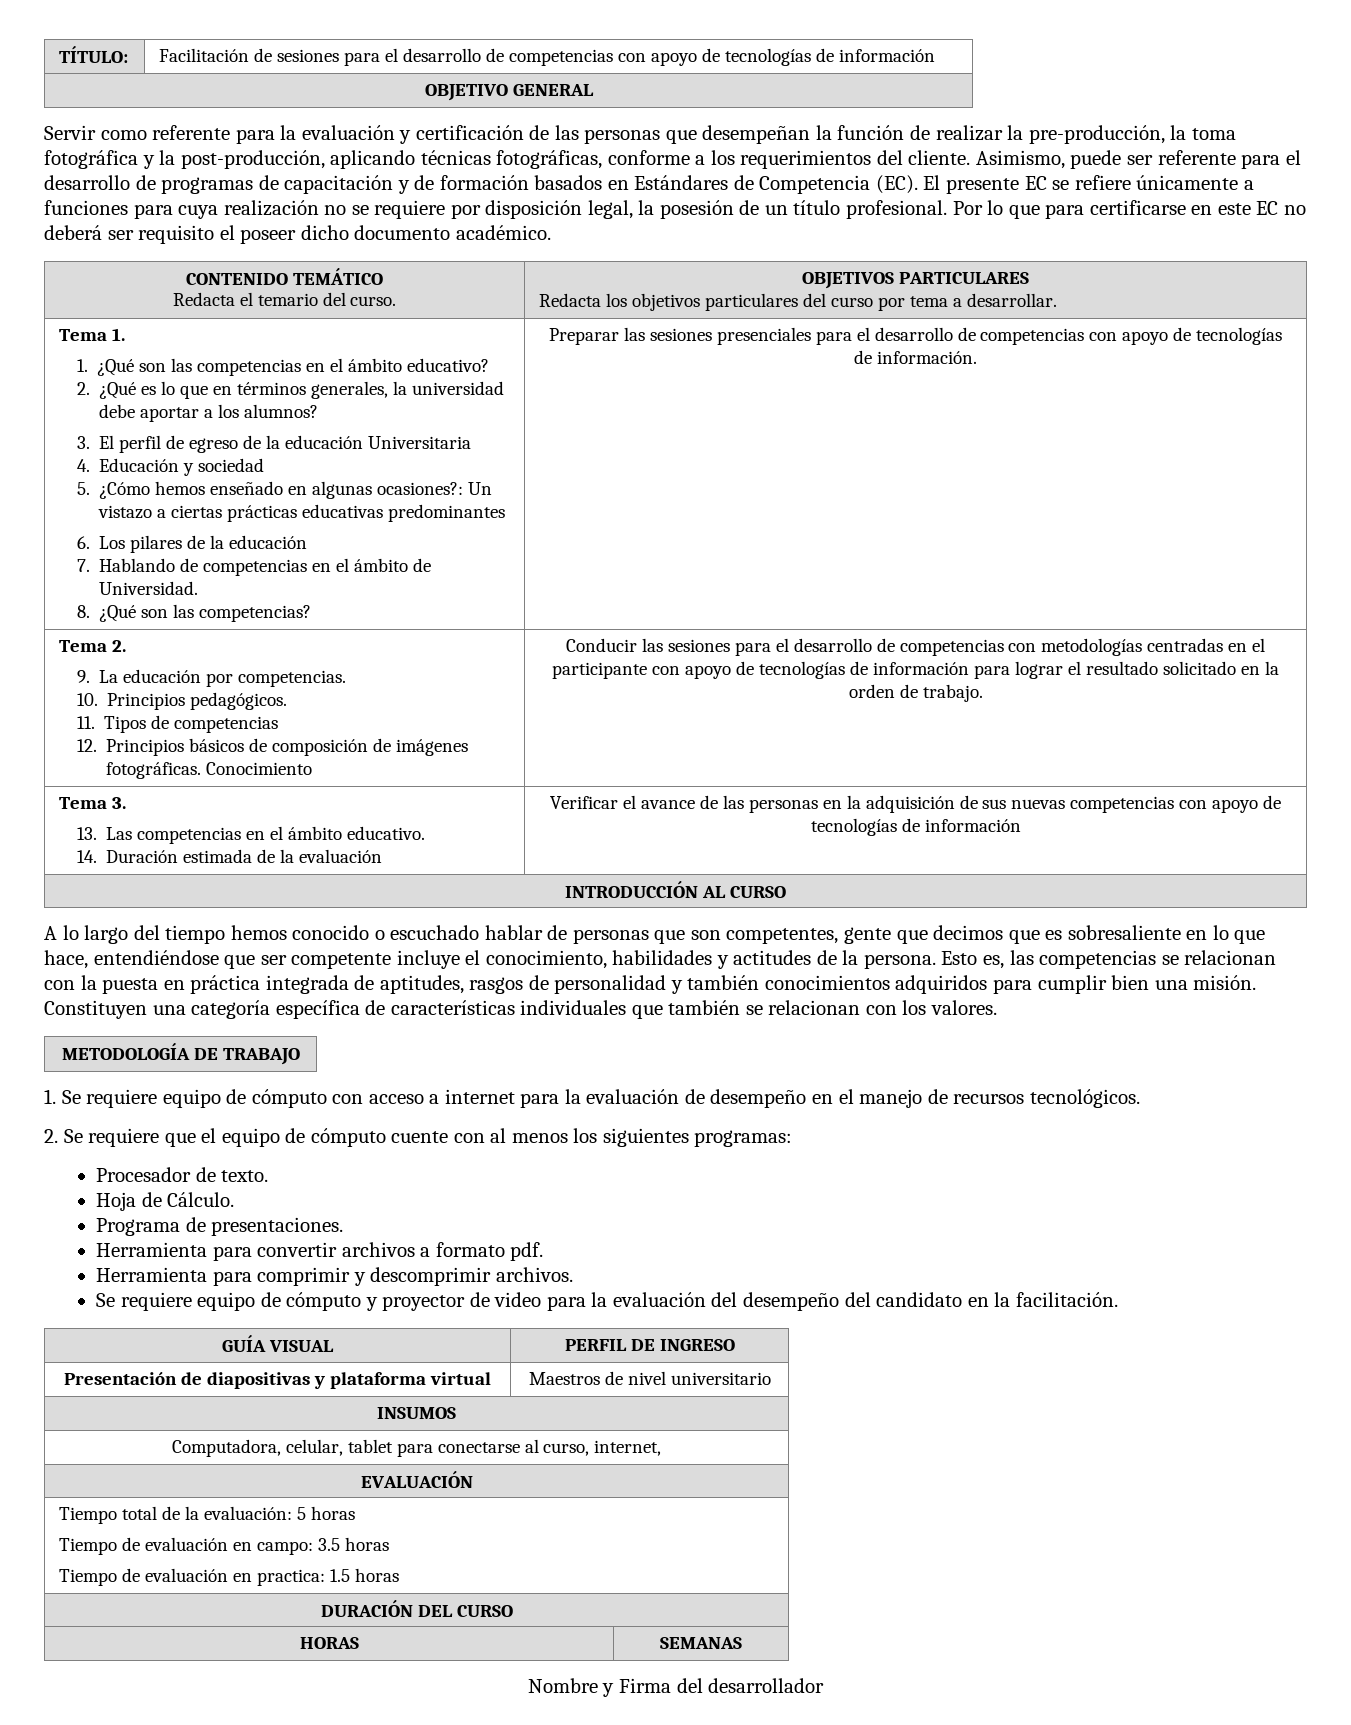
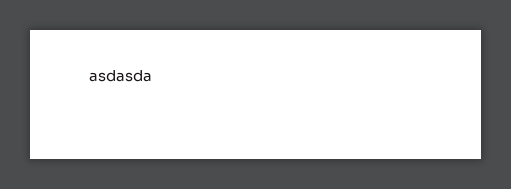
- TÍTULO: | Facilitación de sesiones para el desarrollo de competencias con apoyo de tecnologías de información
- OBJETIVO GENERAL
- Servir como referente para la evaluación y certificación de las personas que desempeñan la función de realizar la pre-producción, la toma fotográfica y la post-producción, aplicando técnicas fotográficas, conforme a los requerimientos del cliente. Asimismo, puede ser referente para el desarrollo de programas de capacitación y de formación basados en Estándares de Competencia (EC). El presente EC se refiere únicamente a funciones para cuya realización no se requiere por disposición legal, la posesión de un título profesional. Por lo que para certificarse en este EC no deberá ser requisito el poseer dicho documento académico.
- CONTENIDO TEMÁTICO
- Redacta el temario del curso. | OBJETIVOS PARTICULARES
- Redacta los objetivos particulares del curso por tema a desarrollar.
- Tema 1.
- 1. ¿Qué son las competencias en el ámbito educativo?
- 2. ¿Qué es lo que en términos generales, la universidad debe aportar a los alumnos?
- 3. El perfil de egreso de la educación Universitaria
- 4. Educación y sociedad
- 5. ¿Cómo hemos enseñado en algunas ocasiones?: Un vistazo a ciertas prácticas educativas predominantes
- 6. Los pilares de la educación
- 7. Hablando de competencias en el ámbito de Universidad.
- 8. ¿Qué son las competencias? | Preparar las sesiones presenciales para el desarrollo de competencias con apoyo de tecnologías de información.
- Tema 2.
- 9. La educación por competencias.
- 10. Principios pedagógicos.
- 11. Tipos de competencias
- 12. Principios básicos de composición de imágenes fotográficas. Conocimiento | Conducir las sesiones para el desarrollo de competencias con metodologías centradas en el participante con apoyo de tecnologías de información para lograr el resultado solicitado en la orden de trabajo.
- Tema 3.
- 13. Las competencias en el ámbito educativo.
- 14. Duración estimada de la evaluación | Verificar el avance de las personas en la adquisición de sus nuevas competencias con apoyo de tecnologías de información
- INTRODUCCIÓN AL CURSO
- A lo largo del tiempo hemos conocido o escuchado hablar de personas que son competentes, gente que decimos que es sobresaliente en lo que hace, entendiéndose que ser competente incluye el conocimiento, habilidades y actitudes de la persona. Esto es, las competencias se relacionan con la puesta en práctica integrada de aptitudes, rasgos de personalidad y también conocimientos adquiridos para cumplir bien una misión. Constituyen una categoría específica de características individuales que también se relacionan con los valores.
- METODOLOGÍA DE TRABAJO
- 1. Se requiere equipo de cómputo con acceso a internet para la evaluación de desempeño en el manejo de recursos tecnológicos.
- 2. Se requiere que el equipo de cómputo cuente con al menos los siguientes programas:
- Procesador de texto.
- Hoja de Cálculo.
- Programa de presentaciones.
- Herramienta para convertir archivos a formato pdf.
- Herramienta para comprimir y descomprimir archivos.
- Se requiere equipo de cómputo y proyector de video para la evaluación del desempeño del candidato en la facilitación.
- GUÍA VISUAL | PERFIL DE INGRESO
- Presentación de diapositivas y plataforma virtual | Maestros de nivel universitario
- INSUMOS
- Computadora, celular, tablet para conectarse al curso, internet,
- EVALUACIÓN
- Tiempo total de la evaluación: 5 horas
- Tiempo de evaluación en campo: 3.5 horas
- Tiempo de evaluación en practica: 1.5 horas
- DURACIÓN DEL CURSO
- HORAS | SEMANAS
- Nombre y Firma del desarrollador
+ asdasda

